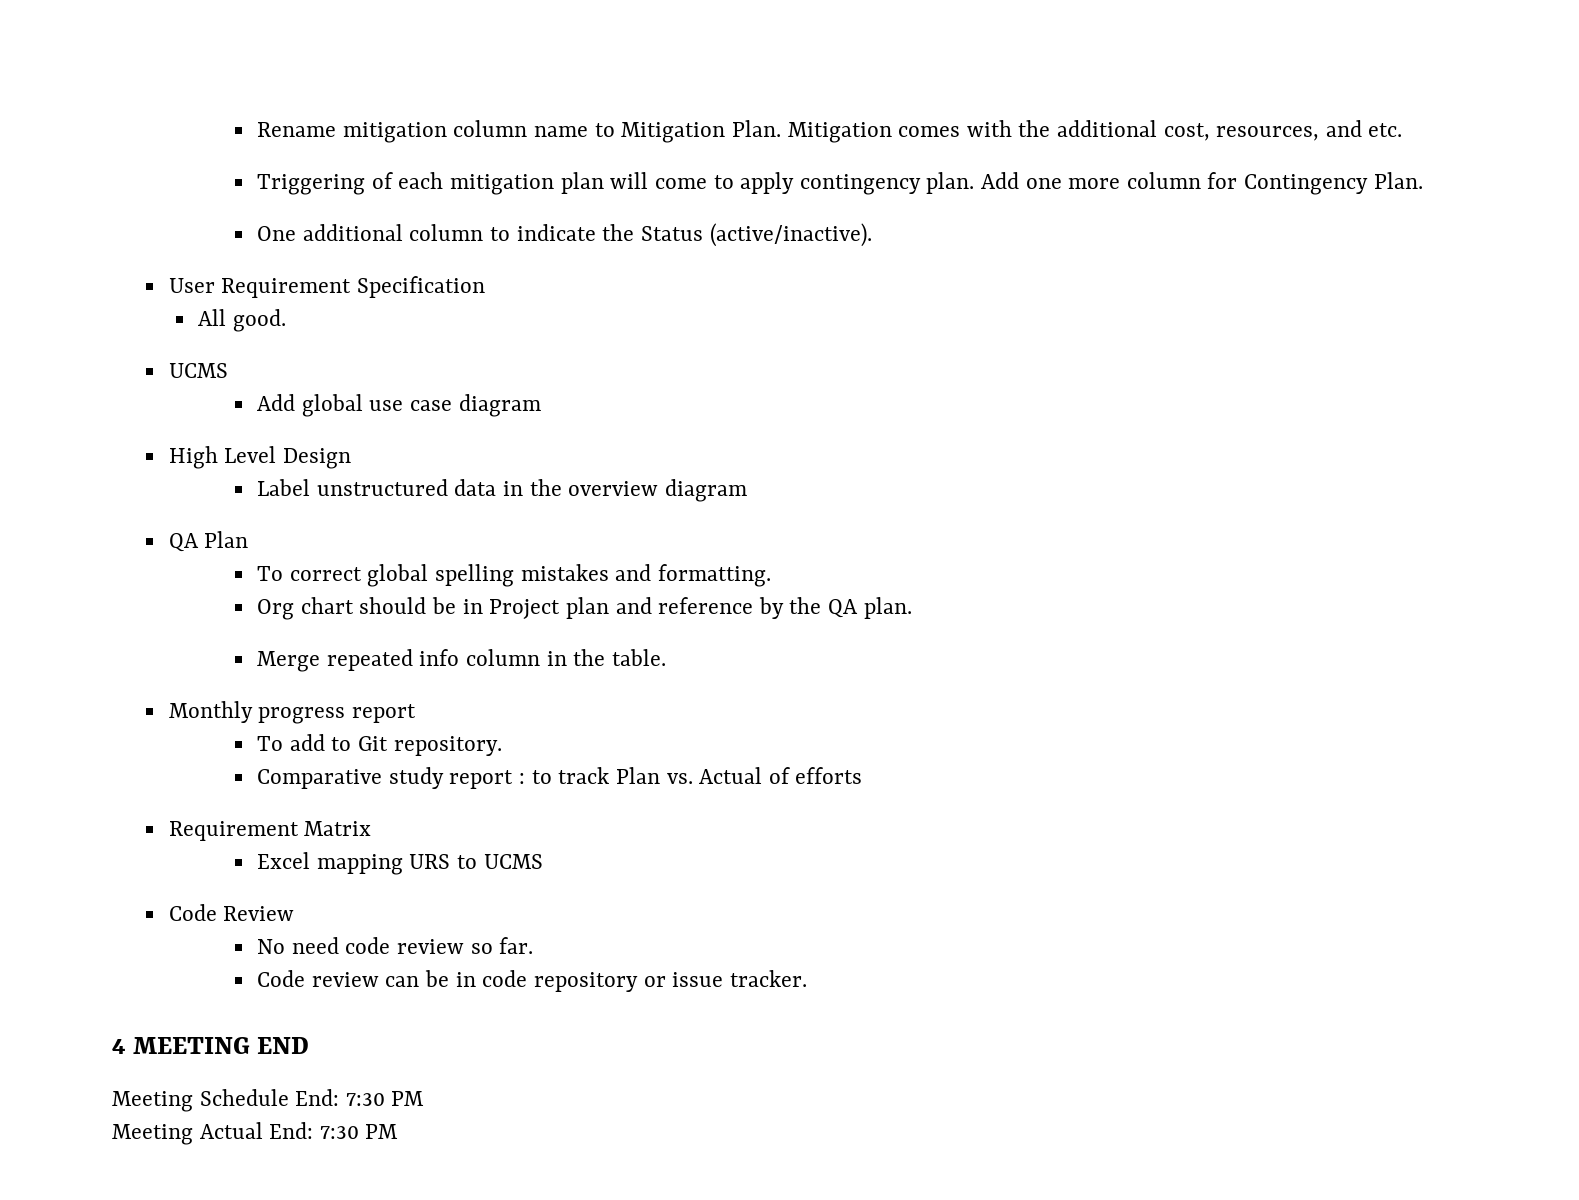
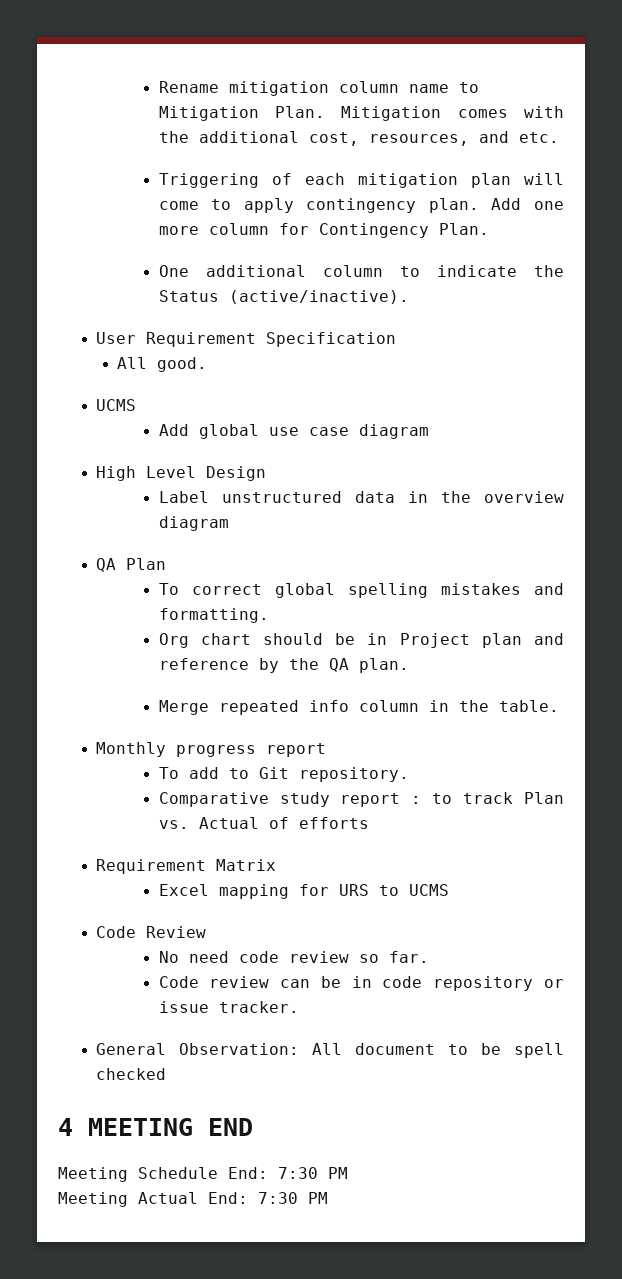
- Excel mapping URS to UCMS
+ Excel mapping for URS to UCMS
+ General Observation: All document to be spell checked

